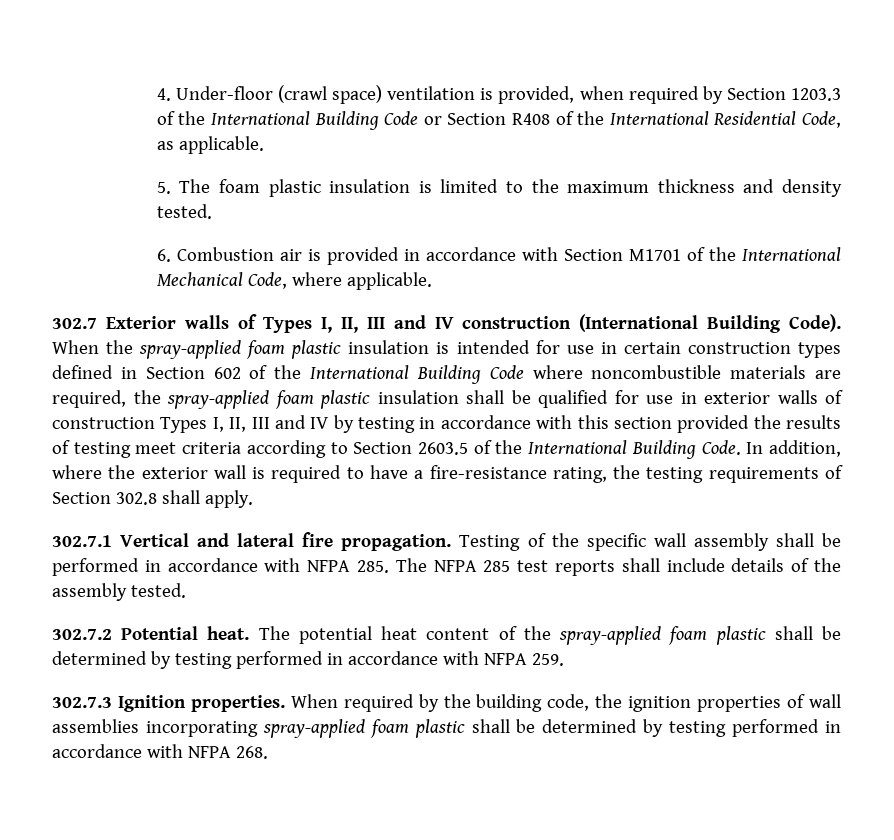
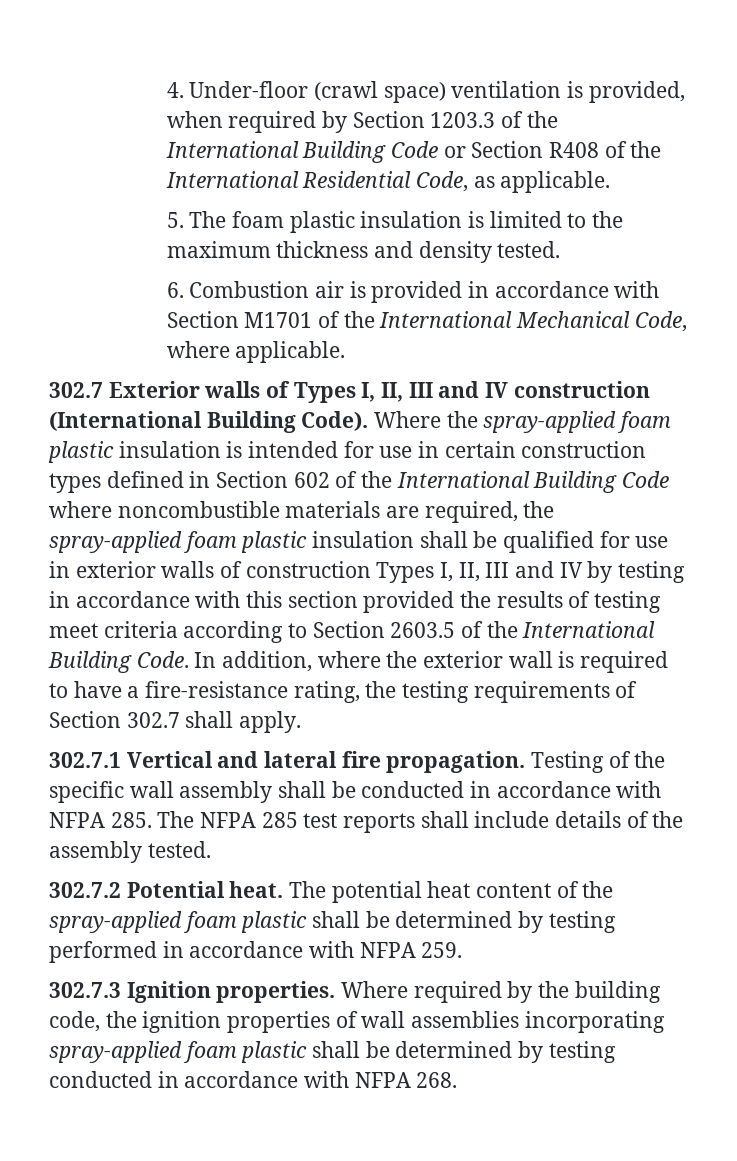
- When the spray-applied foam plastic insulation is intended for use in certain construction types defined in Section 602 of the International Building Code where noncombustible materials are required, the spray-applied foam plastic insulation shall be qualified for use in exterior walls of construction Types I, II, III and IV by testing in accordance with this section provided the results of testing meet criteria according to Section 2603.5 of the International Building Code.
+ Where the spray-applied foam plastic insulation is intended for use in certain construction types defined in Section 602 of the International Building Code where noncombustible materials are required, the spray-applied foam plastic insulation shall be qualified for use in exterior walls of construction Types I, II, III and IV by testing in accordance with this section provided the results of testing meet criteria according to Section 2603.5 of the International Building Code.
- In addition, where the exterior wall is required to have a fire-resistance rating, the testing requirements of Section 302.8 shall apply.
+ In addition, where the exterior wall is required to have a fire-resistance rating, the testing requirements of Section 302.7 shall apply.
- Testing of the specific wall assembly shall be performed in accordance with NFPA 285. The NFPA 285 test reports shall include details of the assembly tested.
+ Testing of the specific wall assembly shall be conducted in accordance with NFPA 285. The NFPA 285 test reports shall include details of the assembly tested.
- When required by the building code, the ignition properties of wall assemblies incorporating spray-applied foam plastic shall be determined by testing performed in accordance with NFPA 268.
+ Where required by the building code, the ignition properties of wall assemblies incorporating spray-applied foam plastic shall be determined by testing conducted in accordance with NFPA 268.

